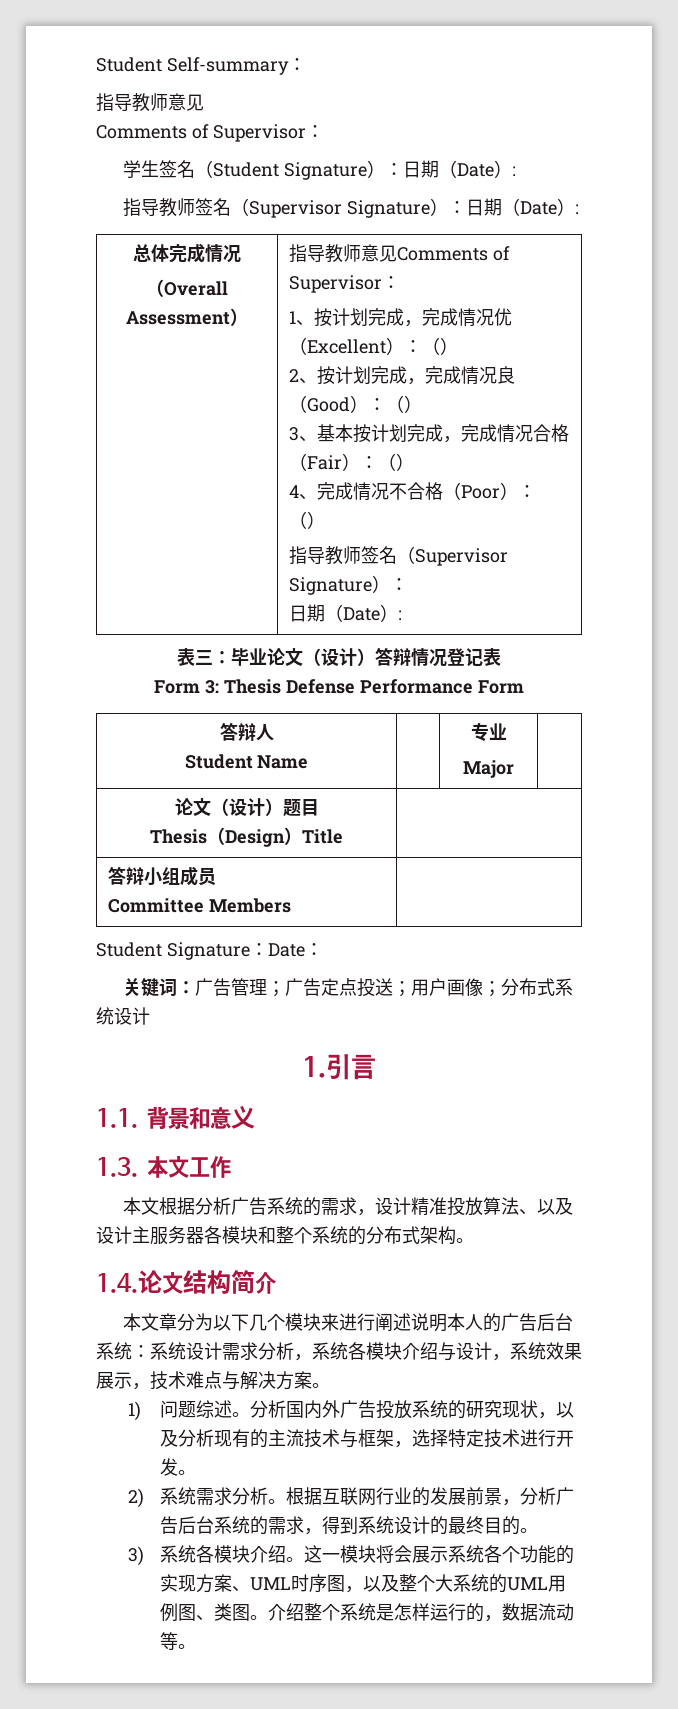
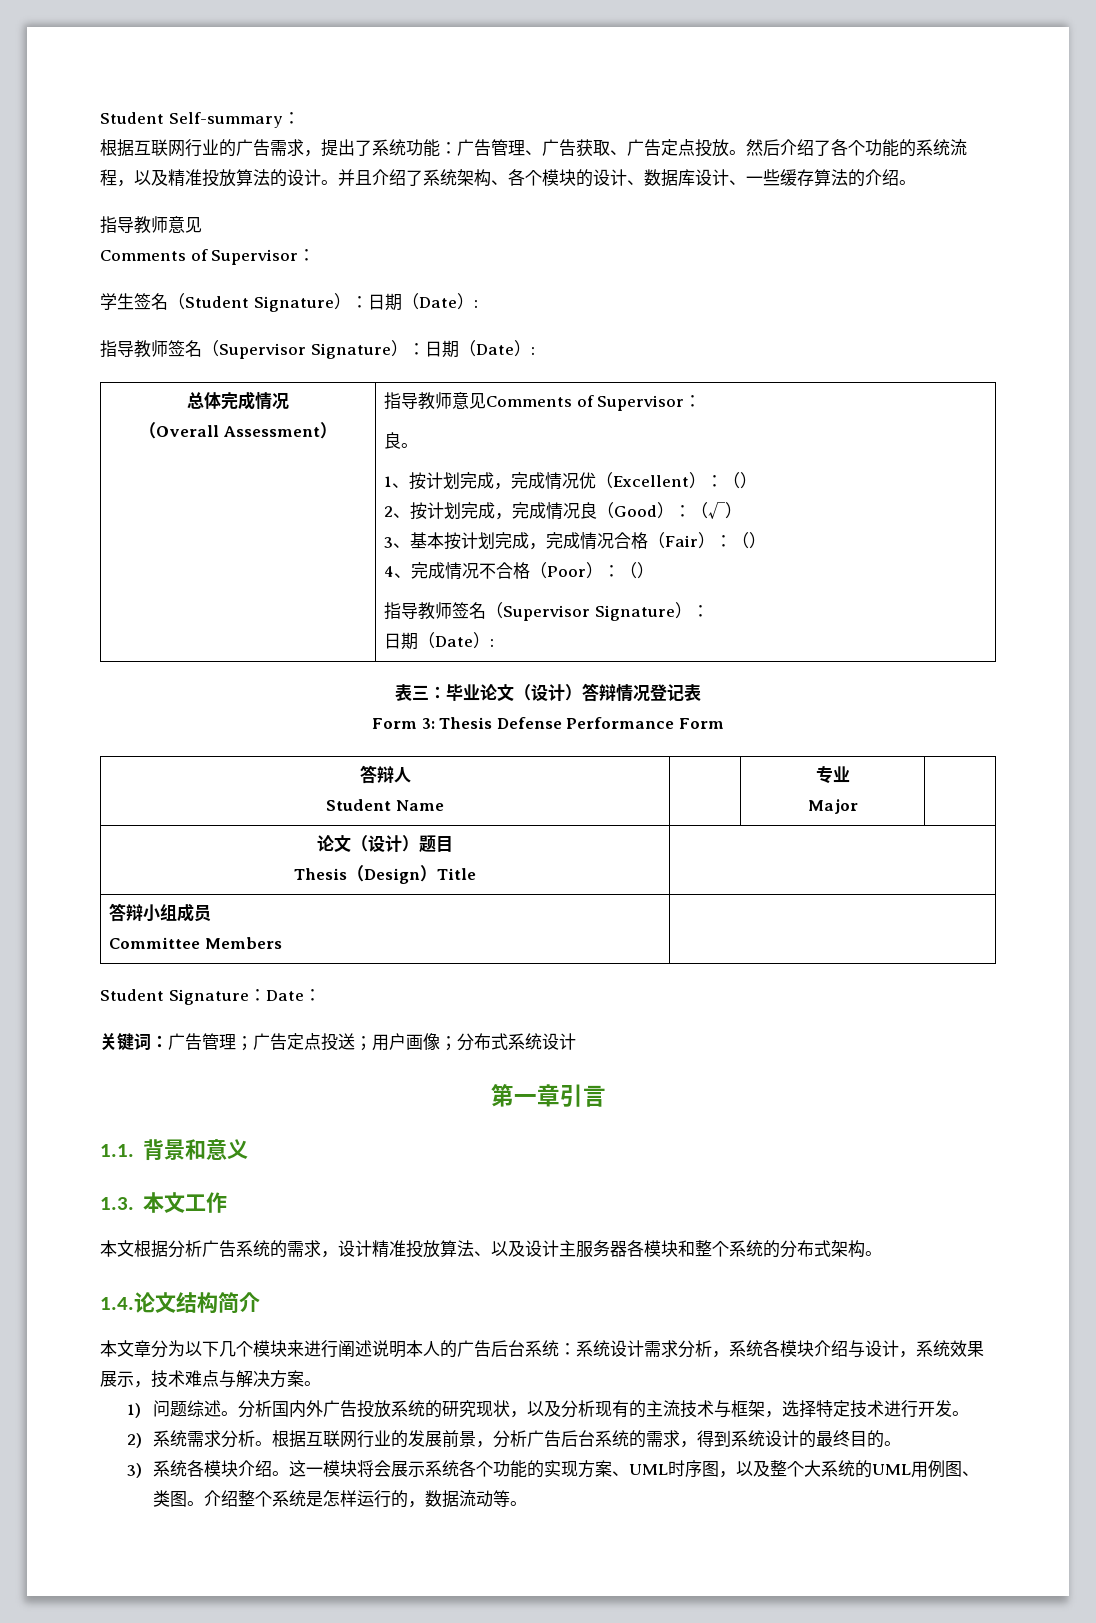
+ 根据互联网行业的广告需求，提出了系统功能：广告管理、广告获取、广告定点投放。然后介绍了各个功能的系统流程，以及精准投放算法的设计。并且介绍了系统架构、各个模块的设计、数据库设计、一些缓存算法的介绍。
+ 良。
- 2、按计划完成，完成情况良（Good）：（）
+ 2、按计划完成，完成情况良（Good）：（√）
- 1.引言
+ 第一章引言

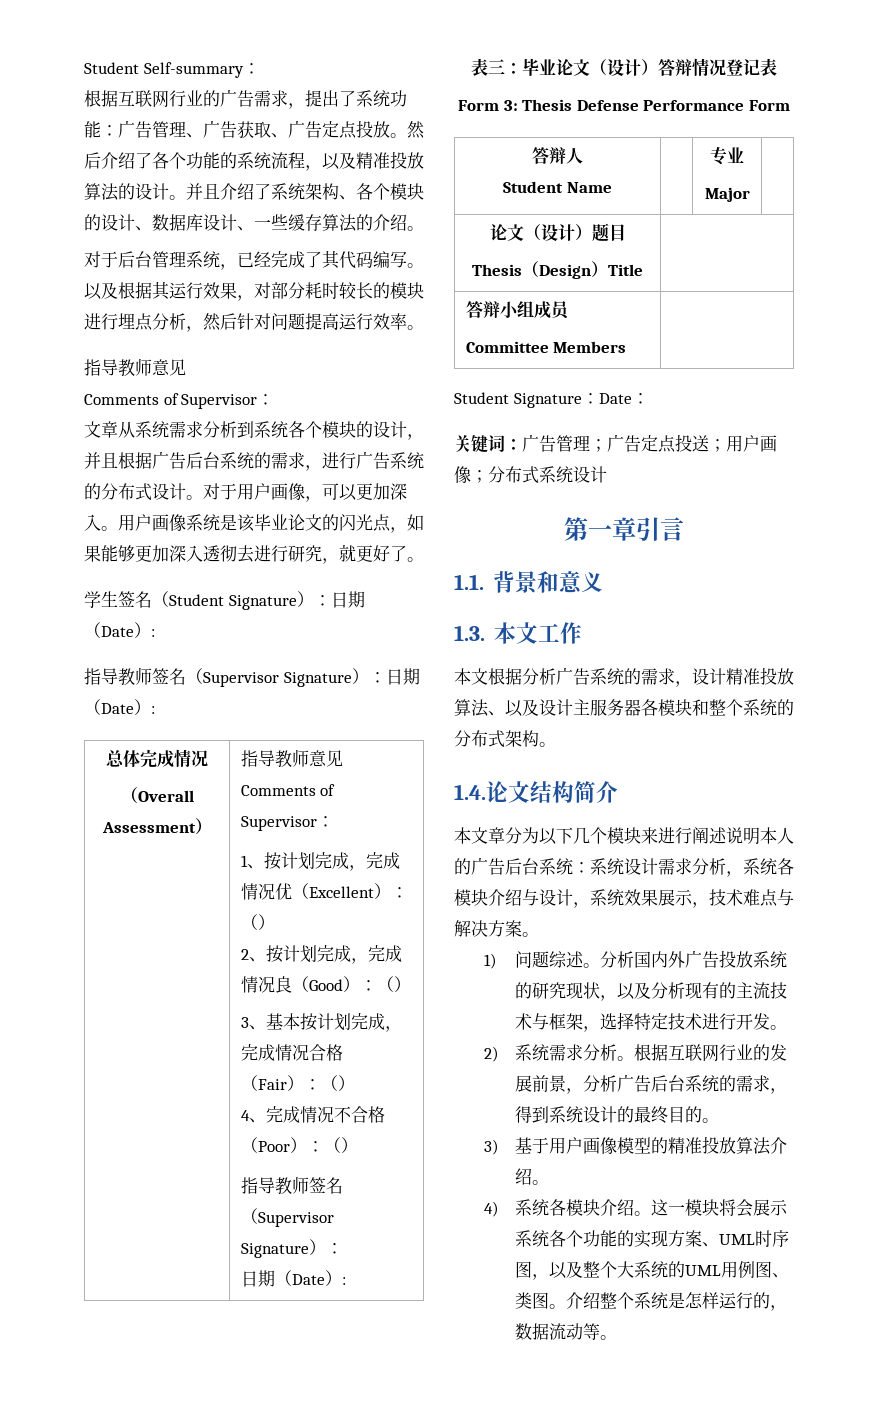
+ 对于后台管理系统，已经完成了其代码编写。以及根据其运行效果，对部分耗时较长的模块进行埋点分析，然后针对问题提高运行效率。
+ 文章从系统需求分析到系统各个模块的设计，并且根据广告后台系统的需求，进行广告系统的分布式设计。对于用户画像，可以更加深入。用户画像系统是该毕业论文的闪光点，如果能够更加深入透彻去进行研究，就更好了。
- 良。
- 2、按计划完成，完成情况良（Good）：（√）
+ 2、按计划完成，完成情况良（Good）：（）
- 3)系统各模块介绍。
+ 3)基于用户画像模型的精准投放算法介绍。
+ 4)系统各模块介绍。

